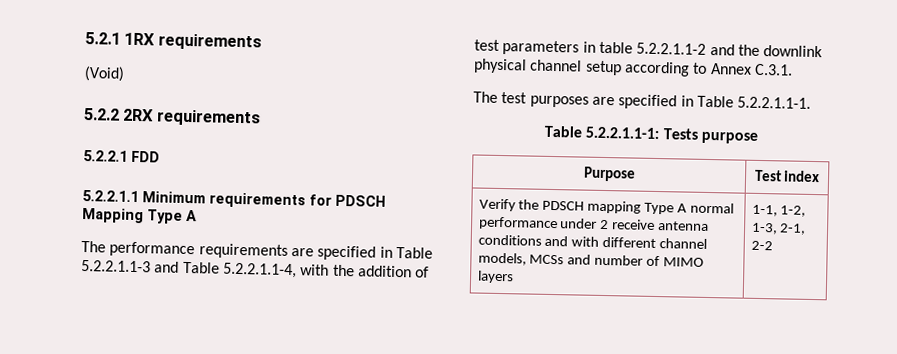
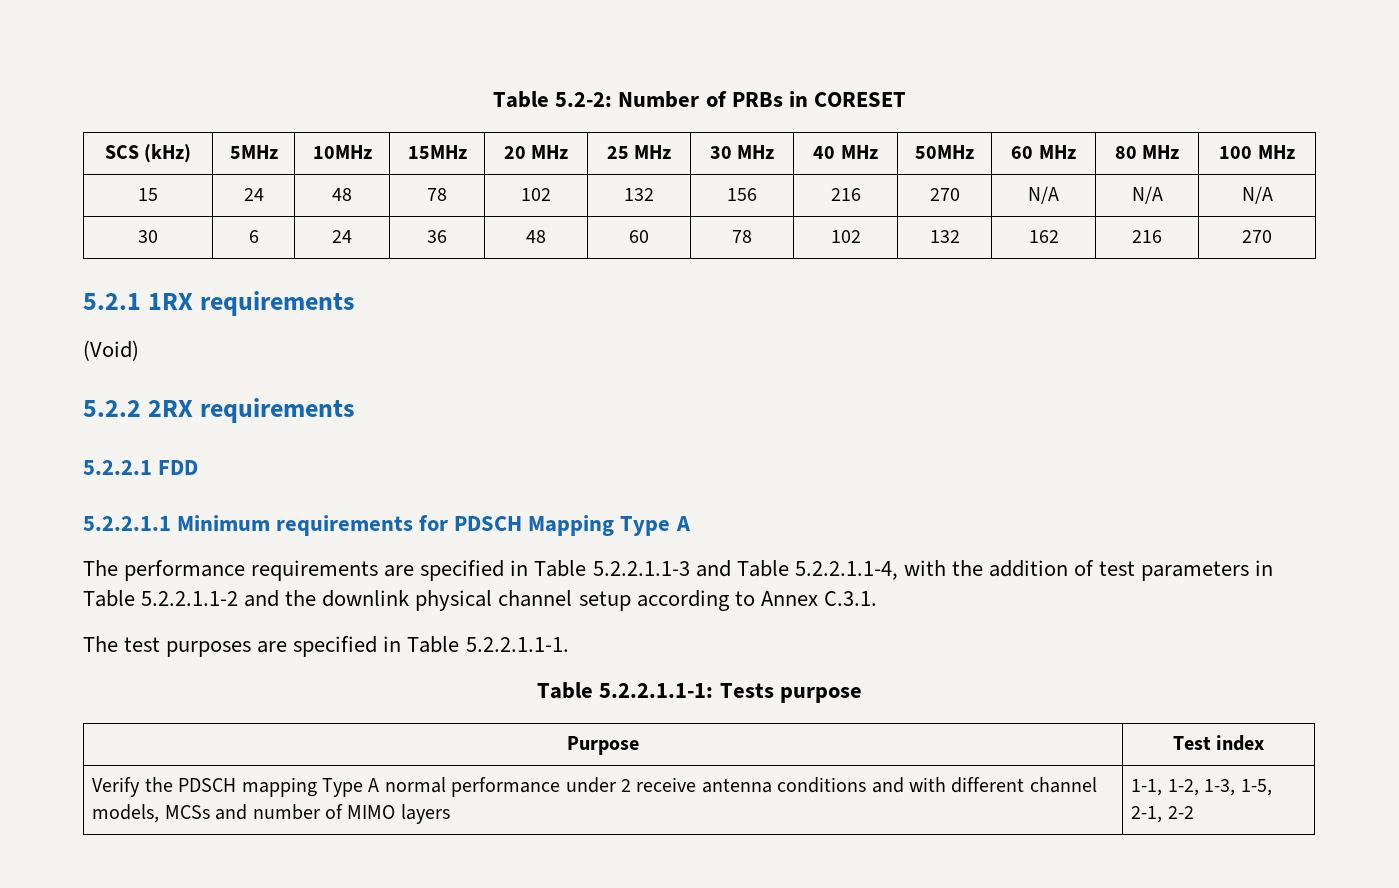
+ Table 5.2-2: Number of PRBs in CORESET
+ SCS (kHz) | 5MHz | 10MHz | 15MHz | 20 MHz | 25 MHz | 30 MHz | 40 MHz | 50MHz | 60 MHz | 80 MHz | 100 MHz
+ 15 | 24 | 48 | 78 | 102 | 132 | 156 | 216 | 270 | N/A | N/A | N/A
+ 30 | 6 | 24 | 36 | 48 | 60 | 78 | 102 | 132 | 162 | 216 | 270
- The performance requirements are specified in Table 5.2.2.1.1-3 and Table 5.2.2.1.1-4, with the addition of test parameters in table 5.2.2.1.1-2 and the downlink physical channel setup according to Annex C.3.1.
+ The performance requirements are specified in Table 5.2.2.1.1-3 and Table 5.2.2.1.1-4, with the addition of test parameters in Table 5.2.2.1.1-2 and the downlink physical channel setup according to Annex C.3.1.
- Verify the PDSCH mapping Type A normal performance under 2 receive antenna conditions and with different channel models, MCSs and number of MIMO layers | 1-1, 1-2, 1-3, 2-1, 2-2
+ Verify the PDSCH mapping Type A normal performance under 2 receive antenna conditions and with different channel models, MCSs and number of MIMO layers | 1-1, 1-2, 1-3, 1-5, 2-1, 2-2

